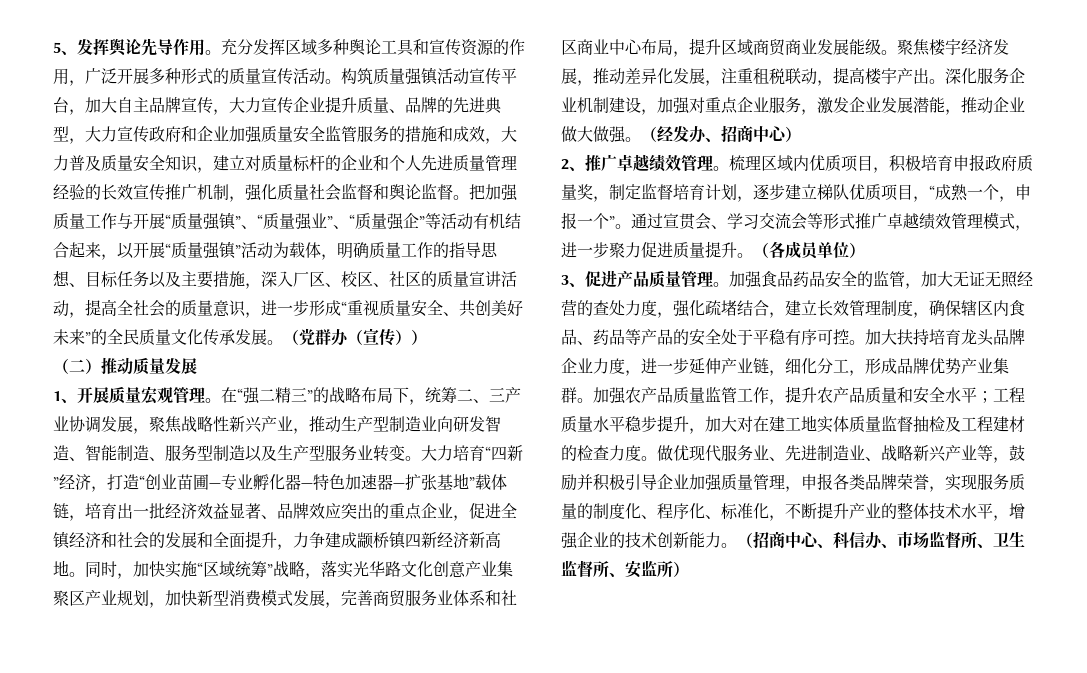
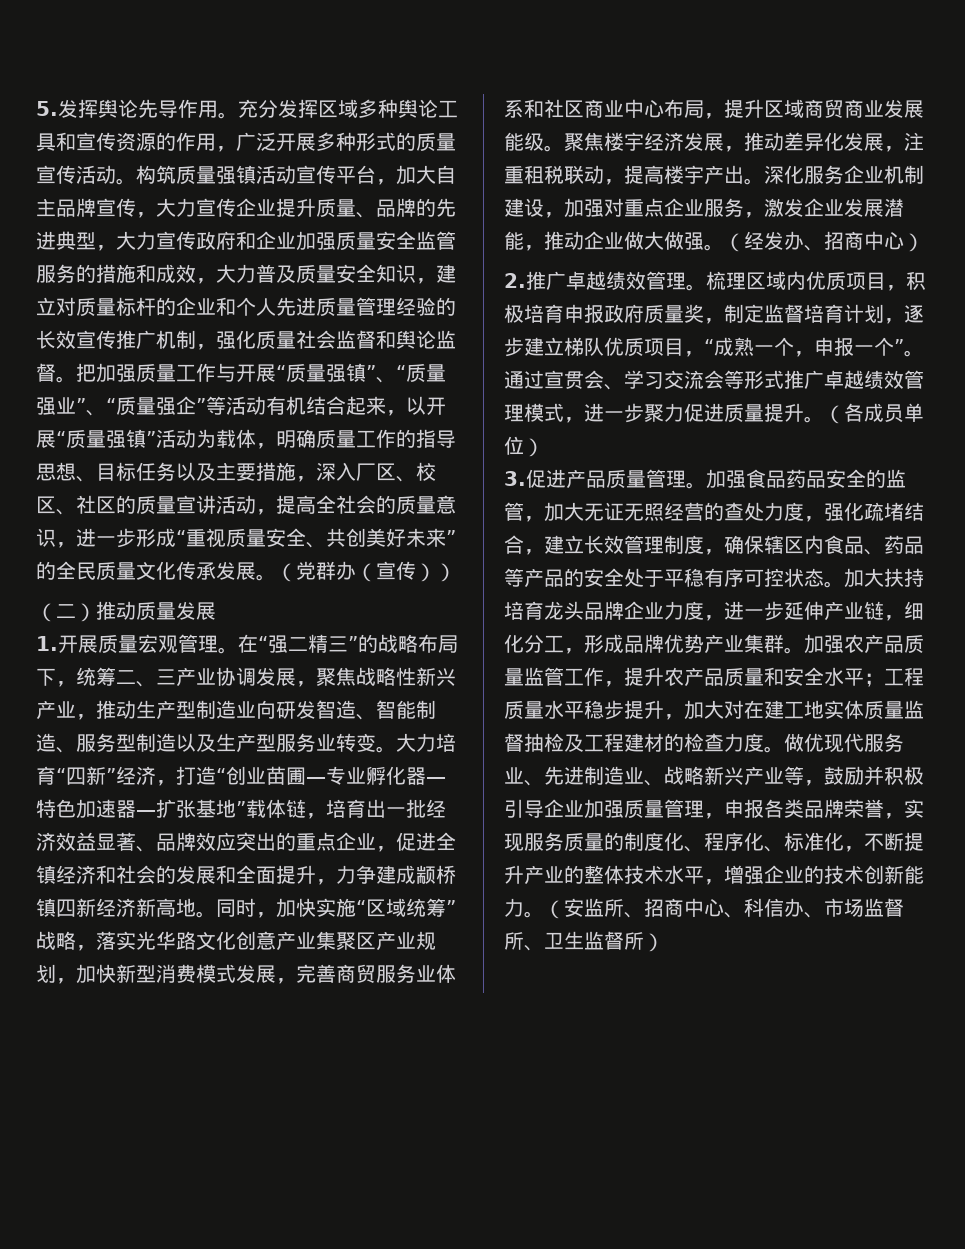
- 5、发挥舆论先导作用。
+ 5.发挥舆论先导作用。
- 1、开展质量宏观管理。
+ 1.开展质量宏观管理。
- 2、推广卓越绩效管理。
+ 2.推广卓越绩效管理。
- 3、促进产品质量管理。
+ 3.促进产品质量管理。
- 加强食品药品安全的监管，加大无证无照经营的查处力度，强化疏堵结合，建立长效管理制度，确保辖区内食品、药品等产品的安全处于平稳有序可控。
+ 加强食品药品安全的监管，加大无证无照经营的查处力度，强化疏堵结合，建立长效管理制度，确保辖区内食品、药品等产品的安全处于平稳有序可控状态。
- （招商中心、科信办、市场监督所、卫生监督所、安监所）
+ （安监所、招商中心、科信办、市场监督所、卫生监督所）

